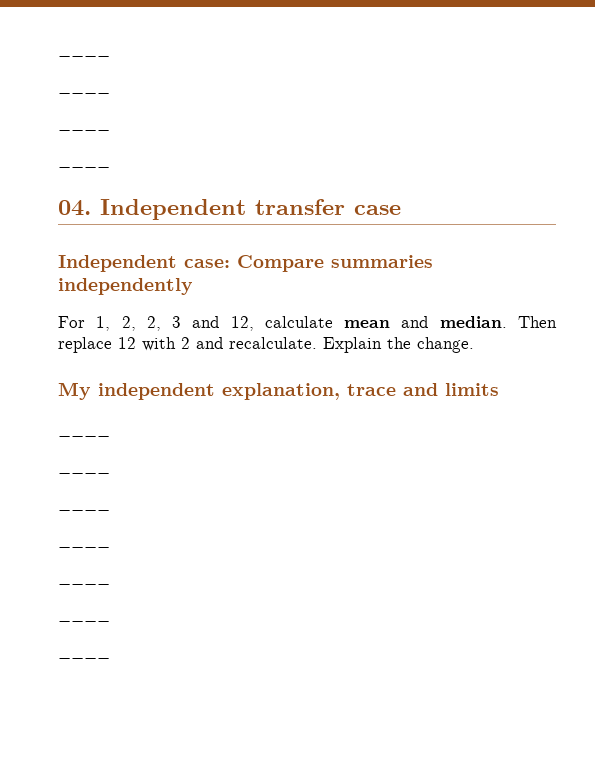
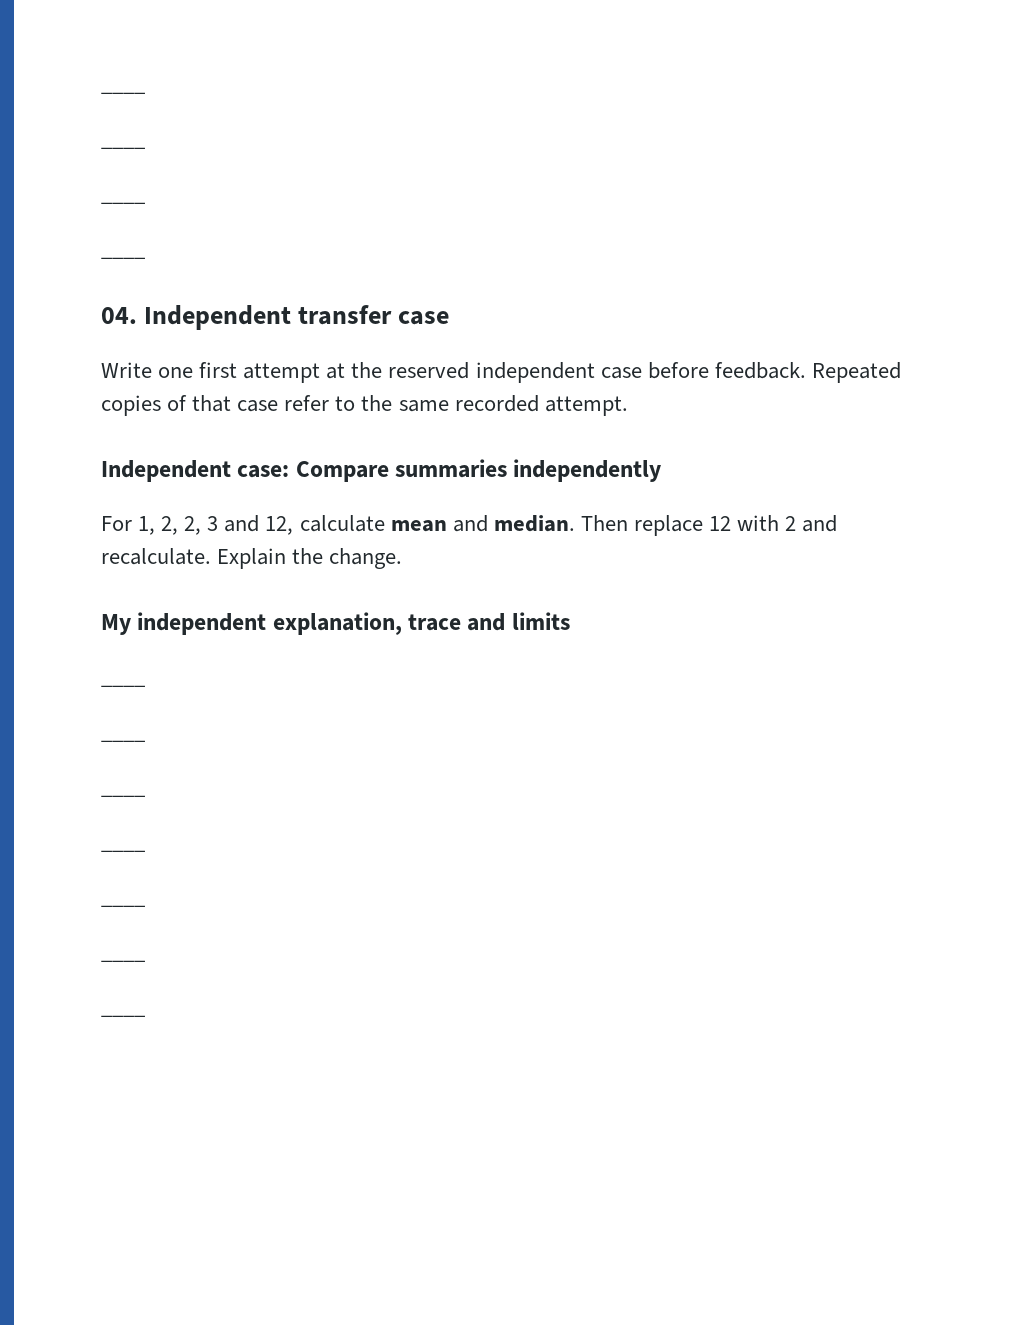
+ Write one first attempt at the reserved independent case before feedback. Repeated copies of that case refer to the same recorded attempt.

